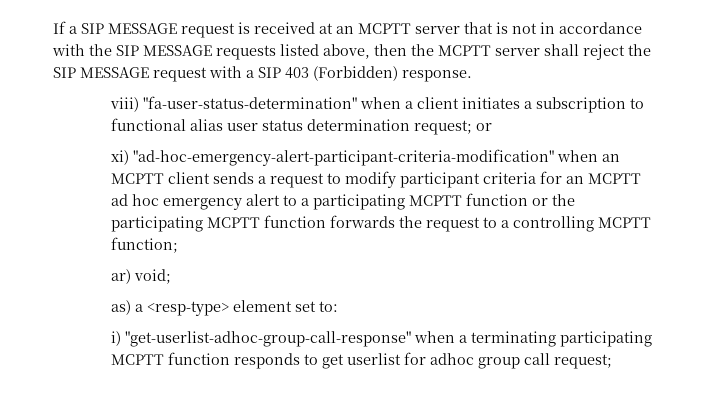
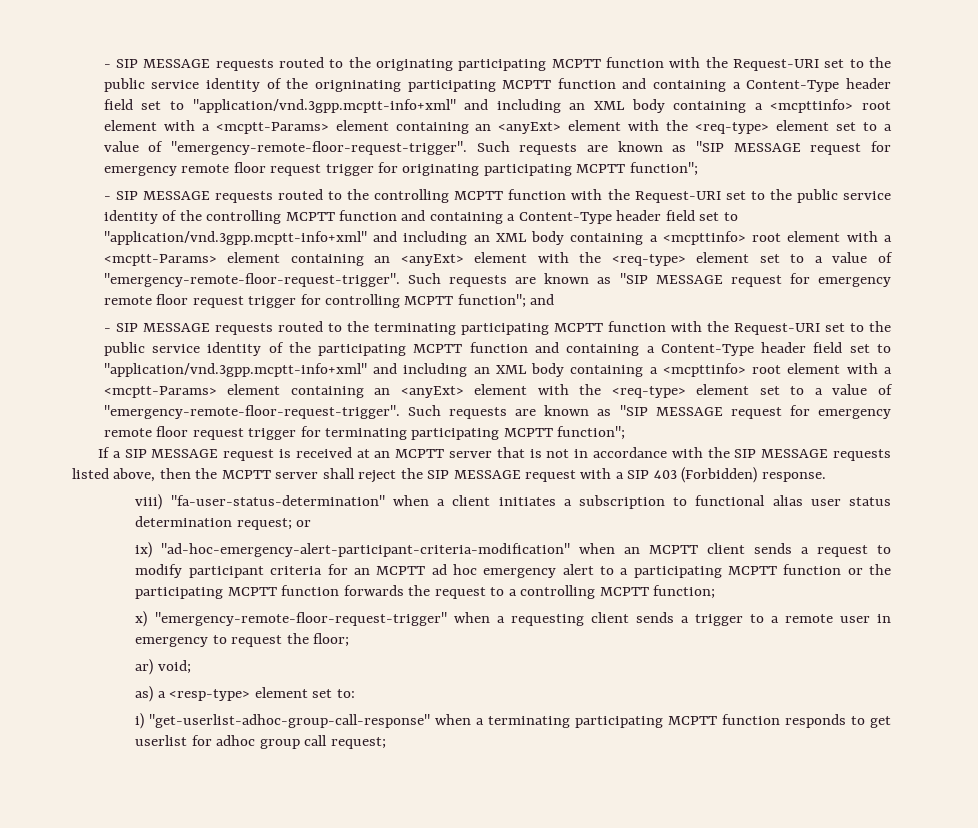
+ - SIP MESSAGE requests routed to the originating participating MCPTT function with the Request-URI set to the public service identity of the origninating participating MCPTT function and containing a Content-Type header field set to "application/vnd.3gpp.mcptt-info+xml" and including an XML body containing a <mcpttinfo> root element with a <mcptt-Params> element containing an <anyExt> element with the <req-type> element set to a value of "emergency-remote-floor-request-trigger". Such requests are known as "SIP MESSAGE request for emergency remote floor request trigger for originating participating MCPTT function";
+ - SIP MESSAGE requests routed to the controlling MCPTT function with the Request-URI set to the public service identity of the controlling MCPTT function and containing a Content-Type header field set to "application/vnd.3gpp.mcptt-info+xml" and including an XML body containing a <mcpttinfo> root element with a <mcptt-Params> element containing an <anyExt> element with the <req-type> element set to a value of "emergency-remote-floor-request-trigger". Such requests are known as "SIP MESSAGE request for emergency remote floor request trigger for controlling MCPTT function"; and
+ - SIP MESSAGE requests routed to the terminating participating MCPTT function with the Request-URI set to the public service identity of the participating MCPTT function and containing a Content-Type header field set to "application/vnd.3gpp.mcptt-info+xml" and including an XML body containing a <mcpttinfo> root element with a <mcptt-Params> element containing an <anyExt> element with the <req-type> element set to a value of "emergency-remote-floor-request-trigger". Such requests are known as "SIP MESSAGE request for emergency remote floor request trigger for terminating participating MCPTT function";
- xi) "ad-hoc-emergency-alert-participant-criteria-modification" when an MCPTT client sends a request to modify participant criteria for an MCPTT ad hoc emergency alert to a participating MCPTT function or the participating MCPTT function forwards the request to a controlling MCPTT function;
+ ix) "ad-hoc-emergency-alert-participant-criteria-modification" when an MCPTT client sends a request to modify participant criteria for an MCPTT ad hoc emergency alert to a participating MCPTT function or the participating MCPTT function forwards the request to a controlling MCPTT function;
+ x) "emergency-remote-floor-request-trigger" when a requesting client sends a trigger to a remote user in emergency to request the floor;

